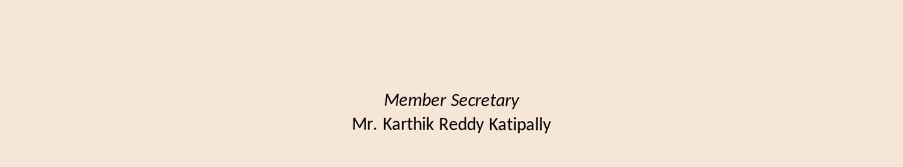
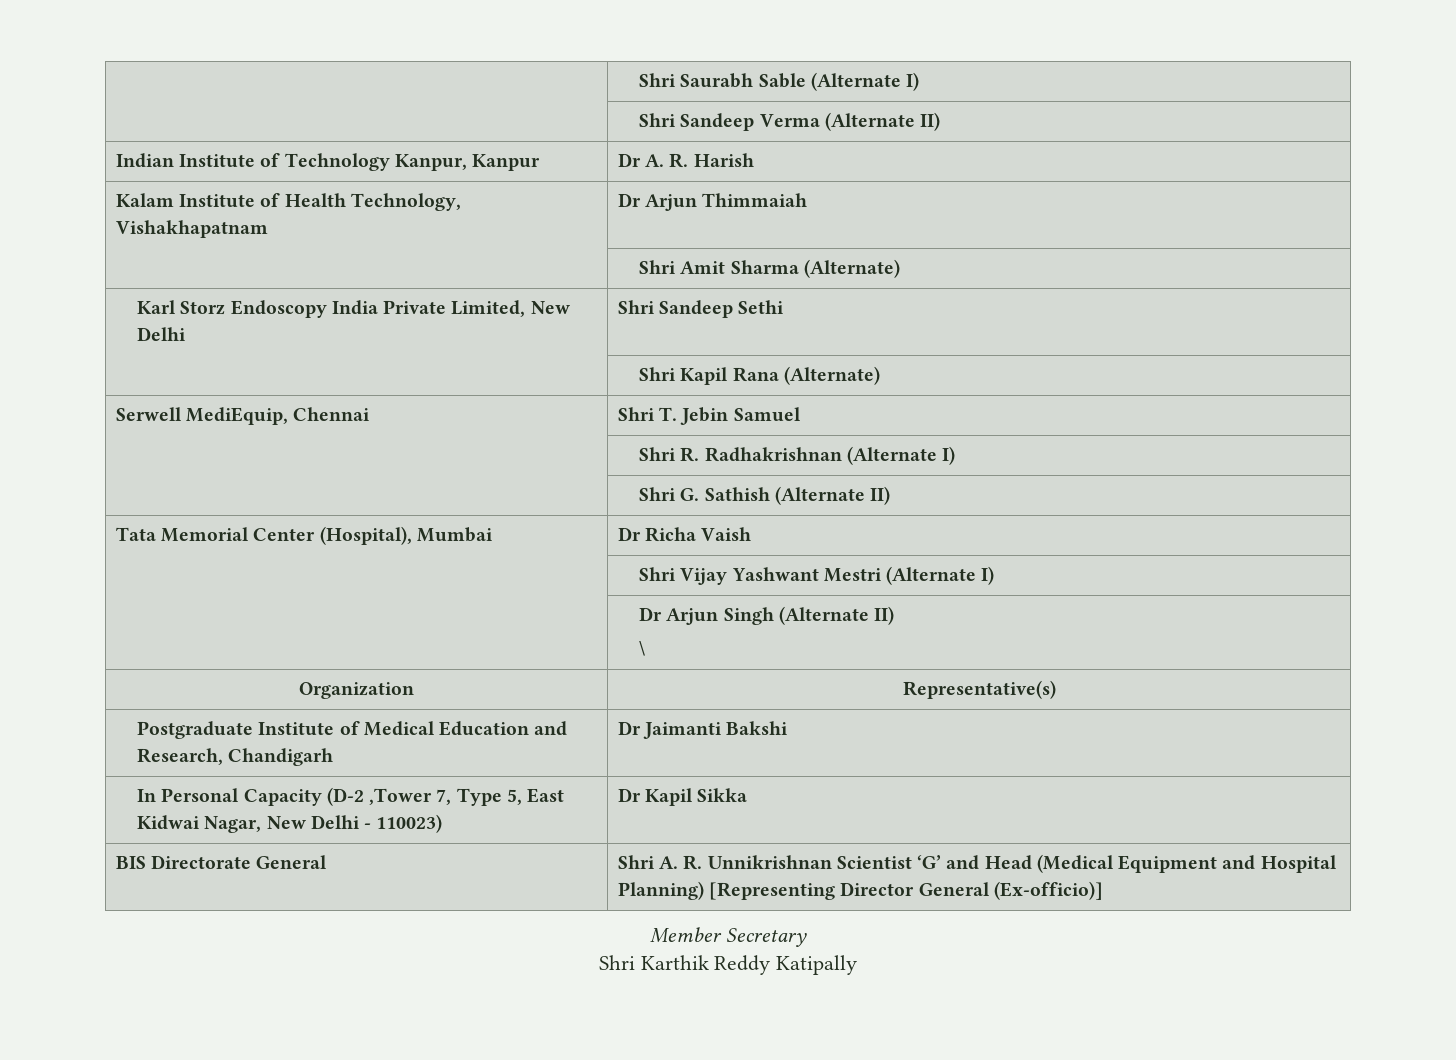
+ | Shri Saurabh Sable (Alternate I)
+ | Shri Sandeep Verma (Alternate II)
+ Indian Institute of Technology Kanpur, Kanpur | Dr A. R. Harish
+ Kalam Institute of Health Technology, Vishakhapatnam | Dr Arjun Thimmaiah
+ | Shri Amit Sharma (Alternate)
+ Karl Storz Endoscopy India Private Limited, New Delhi | Shri Sandeep Sethi
+ | Shri Kapil Rana (Alternate)
+ Serwell MediEquip, Chennai | Shri T. Jebin Samuel
+ | Shri R. Radhakrishnan (Alternate I)
+ | Shri G. Sathish (Alternate II)
+ Tata Memorial Center (Hospital), Mumbai | Dr Richa Vaish
+ | Shri Vijay Yashwant Mestri (Alternate I)
+ | Dr Arjun Singh (Alternate II)
+ \
+ Organization | Representative(s)
+ Postgraduate Institute of Medical Education and Research, Chandigarh | Dr Jaimanti Bakshi
+ In Personal Capacity (D-2 ,Tower 7, Type 5, East Kidwai Nagar, New Delhi - 110023) | Dr Kapil Sikka
+ BIS Directorate General | Shri A. R. Unnikrishnan Scientist ‘G’ and Head (Medical Equipment and Hospital Planning) [Representing Director General (Ex-officio)]
- Mr. Karthik Reddy Katipally
+ Shri Karthik Reddy Katipally

